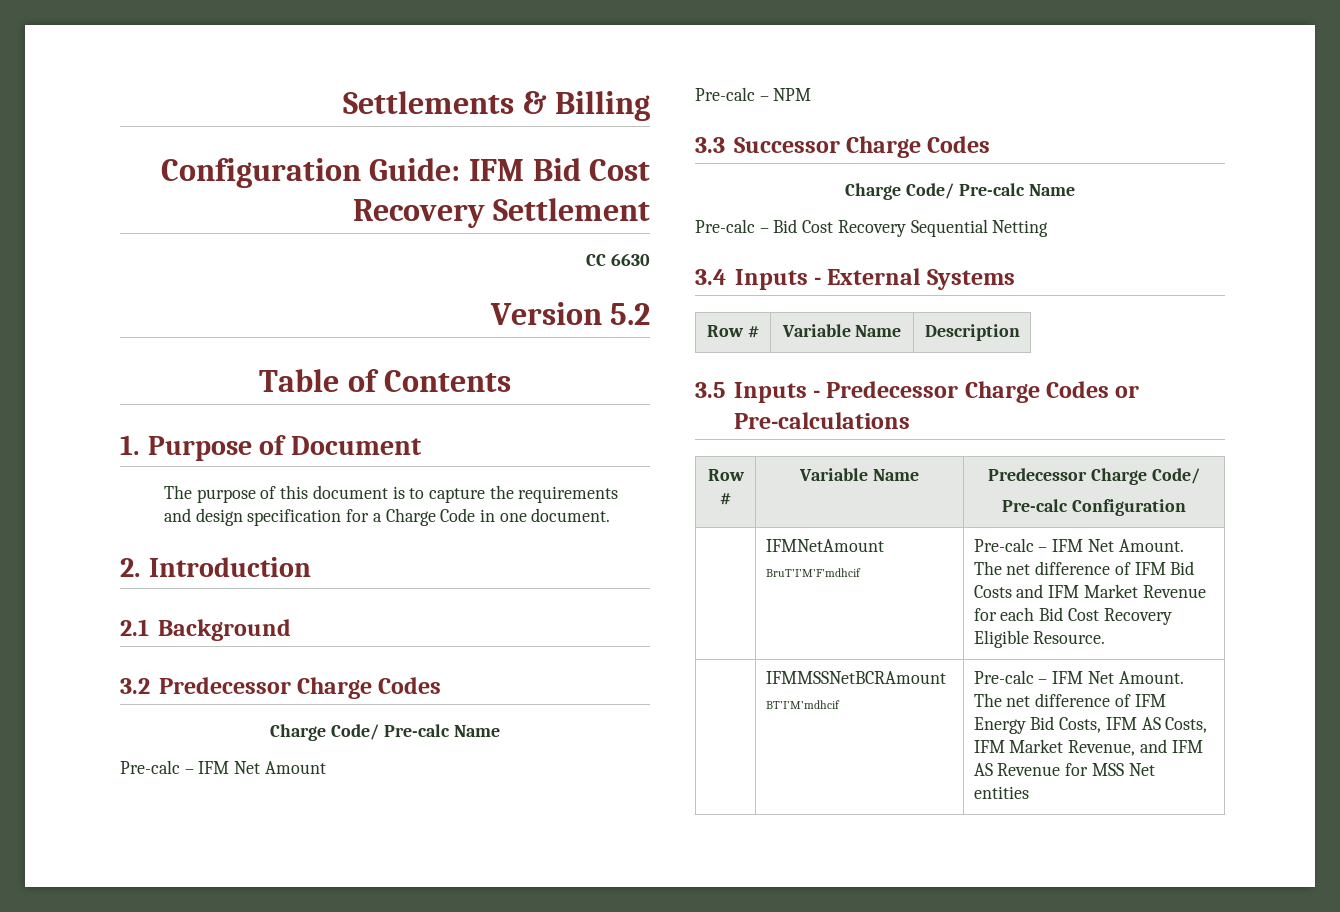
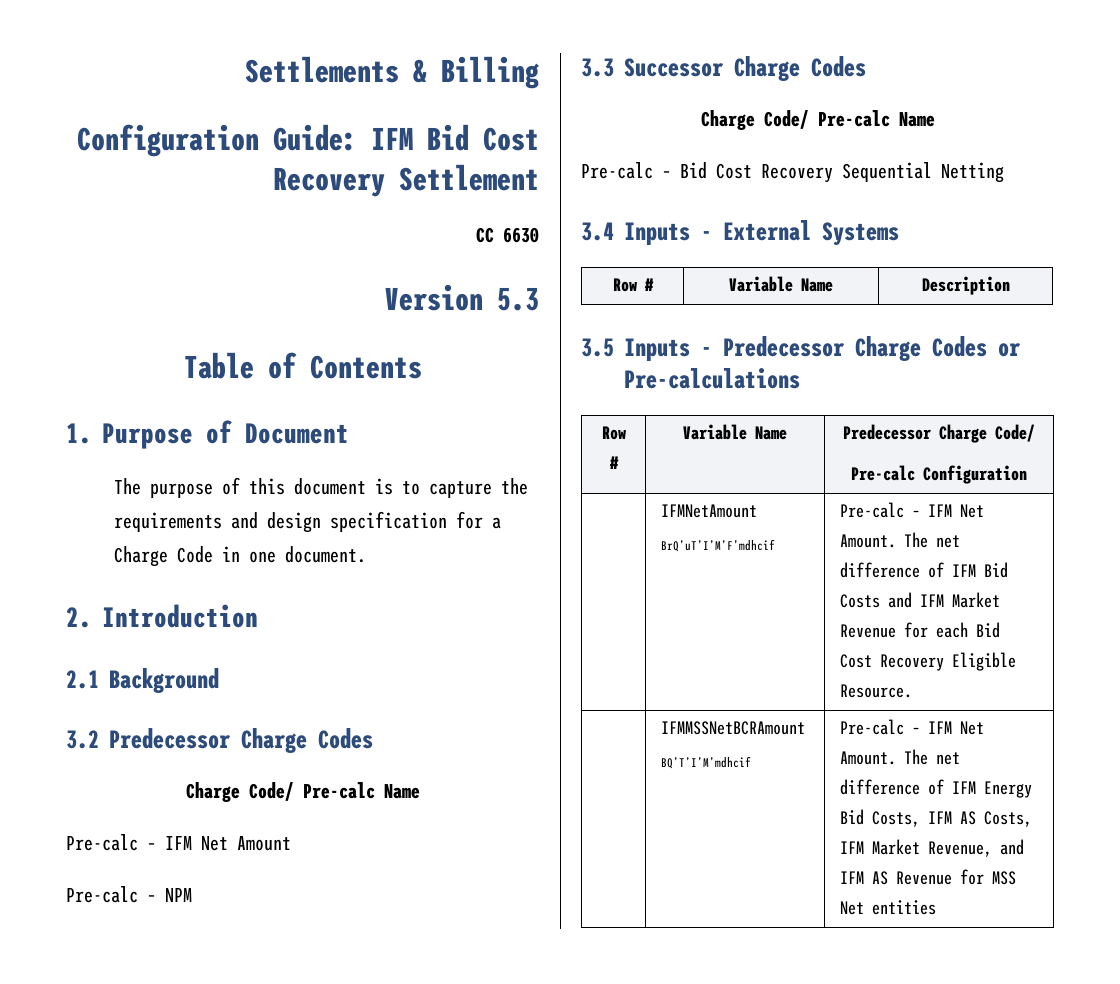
- Version 5.2
+ Version 5.3
- | IFMNetAmount BruT’I’M’F’mdhcif | Pre-calc – IFM Net Amount. The net difference of IFM Bid Costs and IFM Market Revenue for each Bid Cost Recovery Eligible Resource.
+ | IFMNetAmount BrQ’uT’I’M’F’mdhcif | Pre-calc – IFM Net Amount. The net difference of IFM Bid Costs and IFM Market Revenue for each Bid Cost Recovery Eligible Resource.
- | IFMMSSNetBCRAmount BT’I’M’mdhcif | Pre-calc – IFM Net Amount. The net difference of IFM Energy Bid Costs, IFM AS Costs, IFM Market Revenue, and IFM AS Revenue for MSS Net entities
+ | IFMMSSNetBCRAmount BQ’T’I’M’mdhcif | Pre-calc – IFM Net Amount. The net difference of IFM Energy Bid Costs, IFM AS Costs, IFM Market Revenue, and IFM AS Revenue for MSS Net entities

